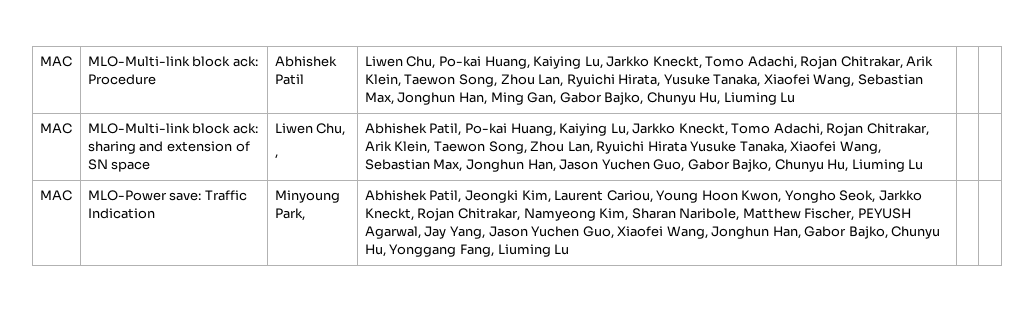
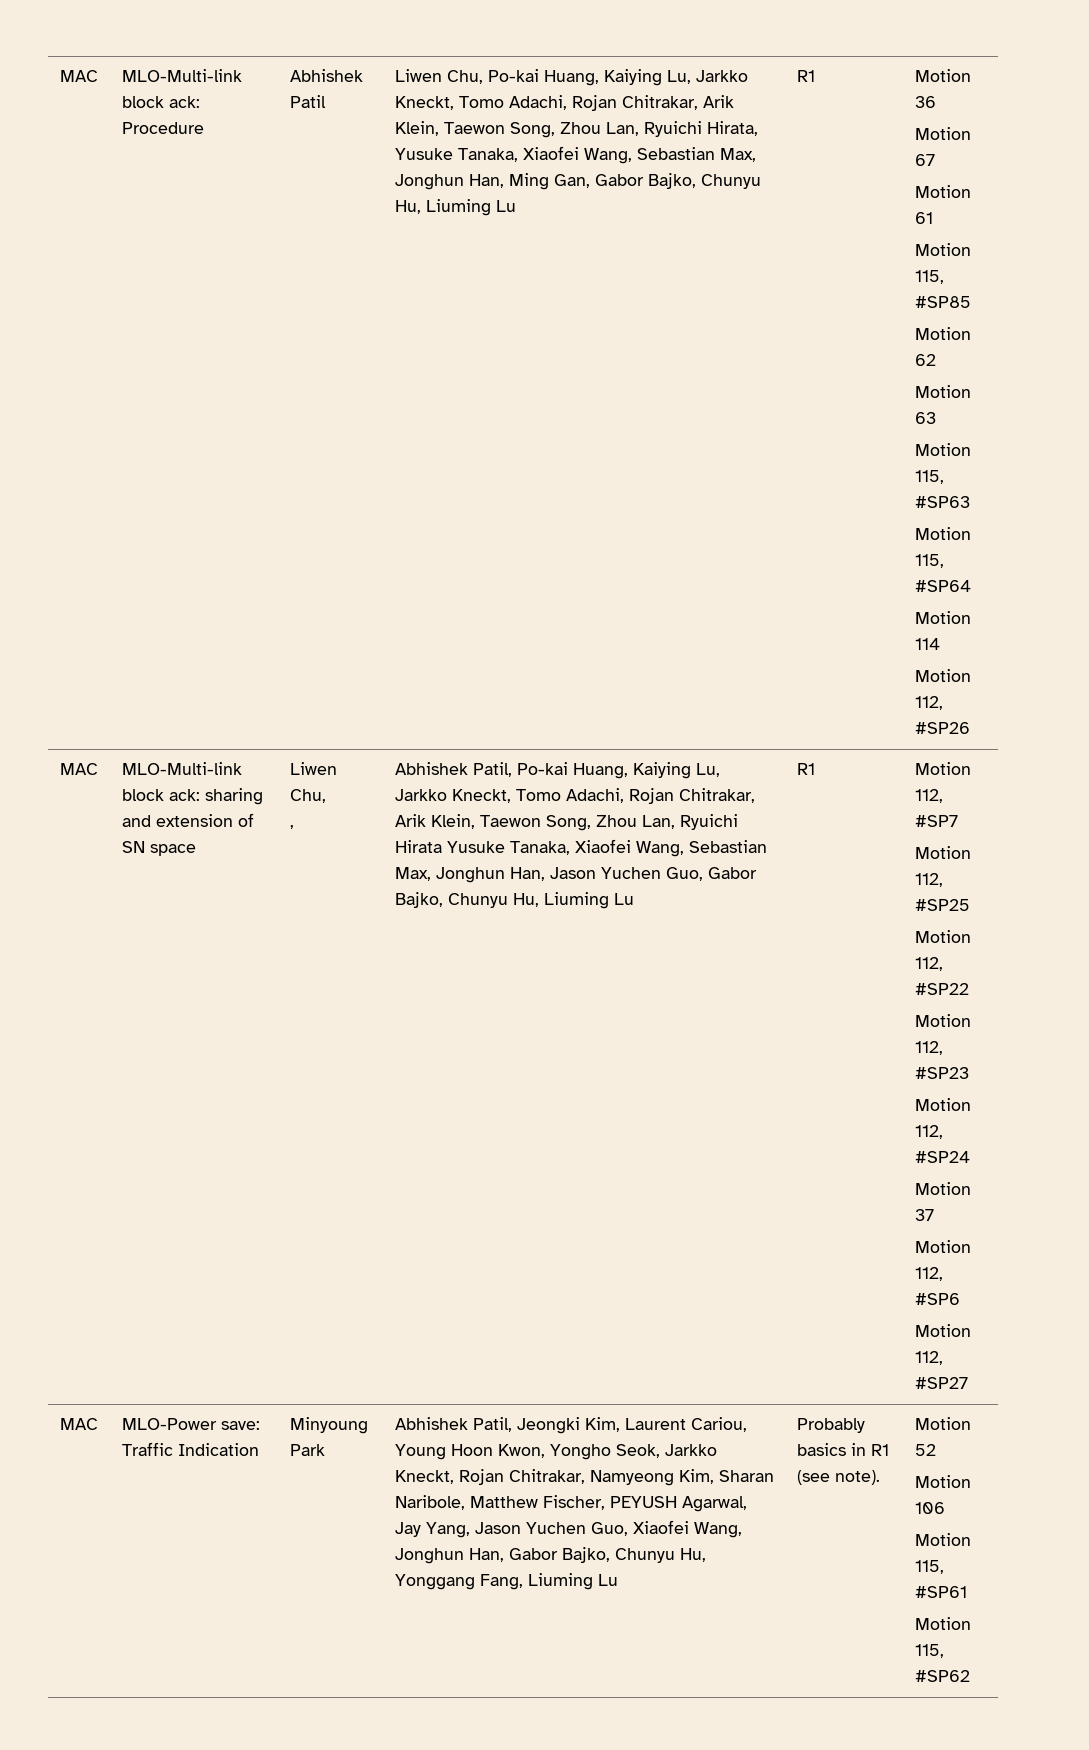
+ R1 | Motion 36
+ Motion 67
+ Motion 61
+ Motion 115, #SP85
+ Motion 62
+ Motion 63
+ Motion 115, #SP63
+ Motion 115, #SP64
+ Motion 114
+ Motion 112, #SP26
+ R1 | Motion 112, #SP7
+ Motion 112, #SP25
+ Motion 112, #SP22
+ Motion 112, #SP23
+ Motion 112, #SP24
+ Motion 37
+ Motion 112, #SP6
+ Motion 112, #SP27
- Minyoung Park,
+ Minyoung Park
+ Probably basics in R1 (see note). | Motion 52
+ Motion 106
+ Motion 115, #SP61
+ Motion 115, #SP62

